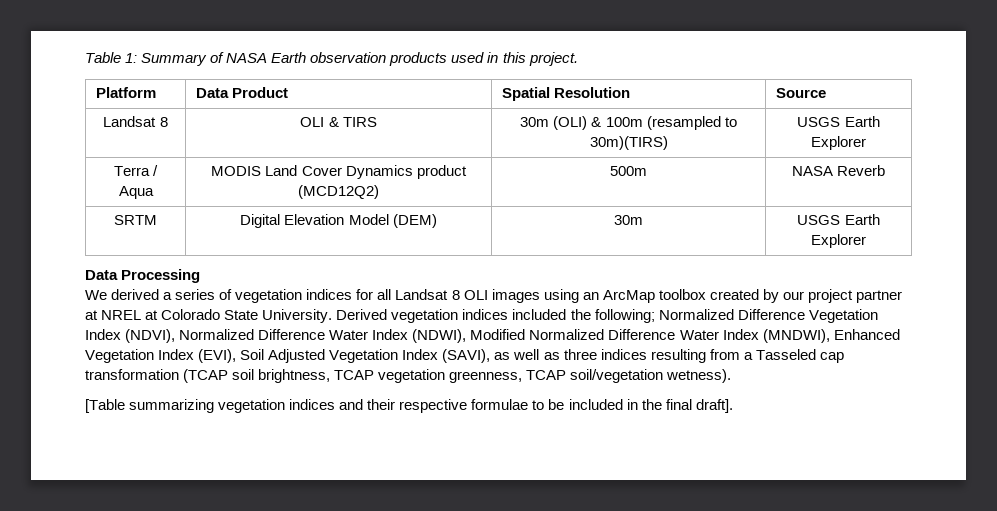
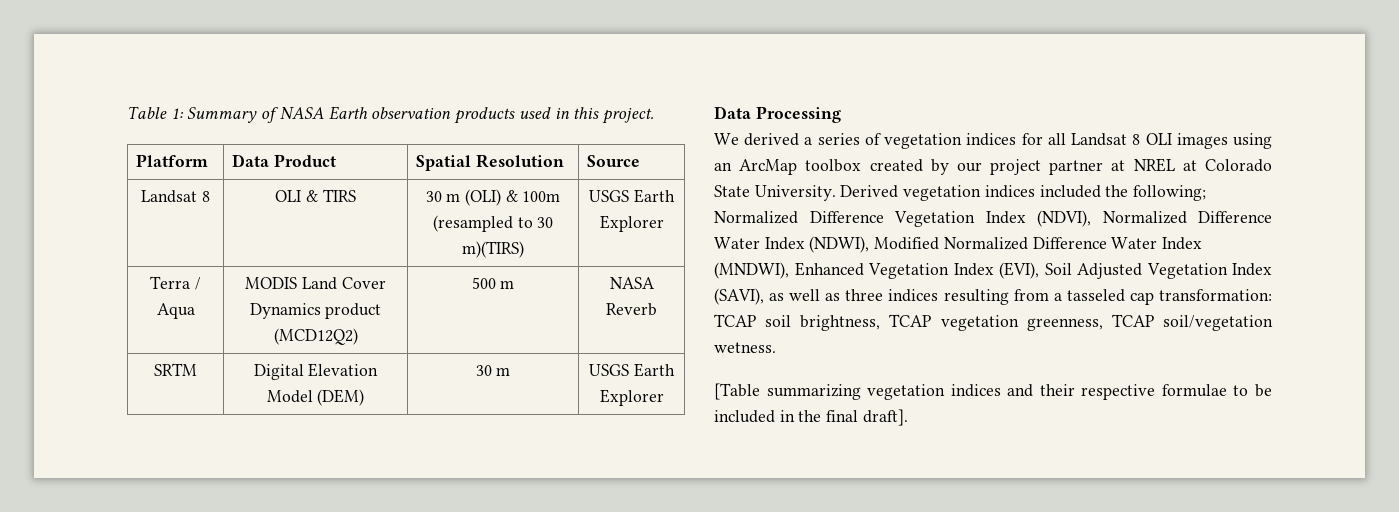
- Landsat 8 | OLI & TIRS | 30m (OLI) & 100m (resampled to 30m)(TIRS) | USGS Earth Explorer
+ Landsat 8 | OLI & TIRS | 30 m (OLI) & 100m (resampled to 30 m)(TIRS) | USGS Earth Explorer
- Terra / Aqua | MODIS Land Cover Dynamics product (MCD12Q2) | 500m | NASA Reverb
+ Terra / Aqua | MODIS Land Cover Dynamics product (MCD12Q2) | 500 m | NASA Reverb
- SRTM | Digital Elevation Model (DEM) | 30m | USGS Earth Explorer
+ SRTM | Digital Elevation Model (DEM) | 30 m | USGS Earth Explorer
- Derived vegetation indices included the following; Normalized Difference Vegetation Index (NDVI), Normalized Difference Water Index (NDWI), Modified Normalized Difference Water Index (MNDWI), Enhanced Vegetation Index (EVI), Soil Adjusted Vegetation Index (SAVI), as well as three indices resulting from a Tasseled cap transformation (TCAP soil brightness, TCAP vegetation greenness, TCAP soil/vegetation wetness).
+ Derived vegetation indices included the following; Normalized Difference Vegetation Index (NDVI), Normalized Difference Water Index (NDWI), Modified Normalized Difference Water Index (MNDWI), Enhanced Vegetation Index (EVI), Soil Adjusted Vegetation Index (SAVI), as well as three indices resulting from a tasseled cap transformation: TCAP soil brightness, TCAP vegetation greenness, TCAP soil/vegetation wetness.

